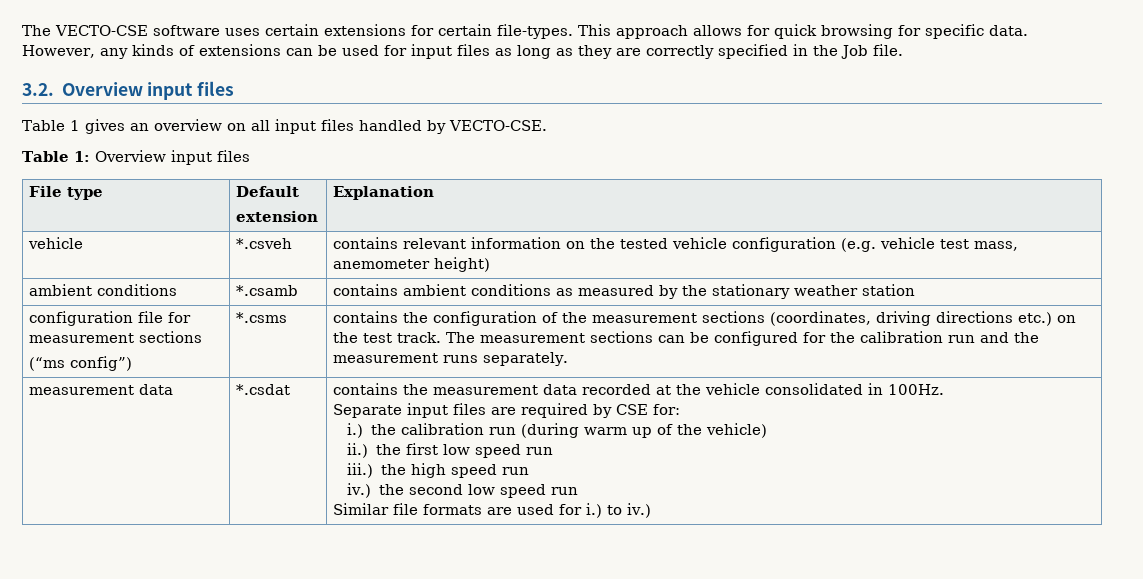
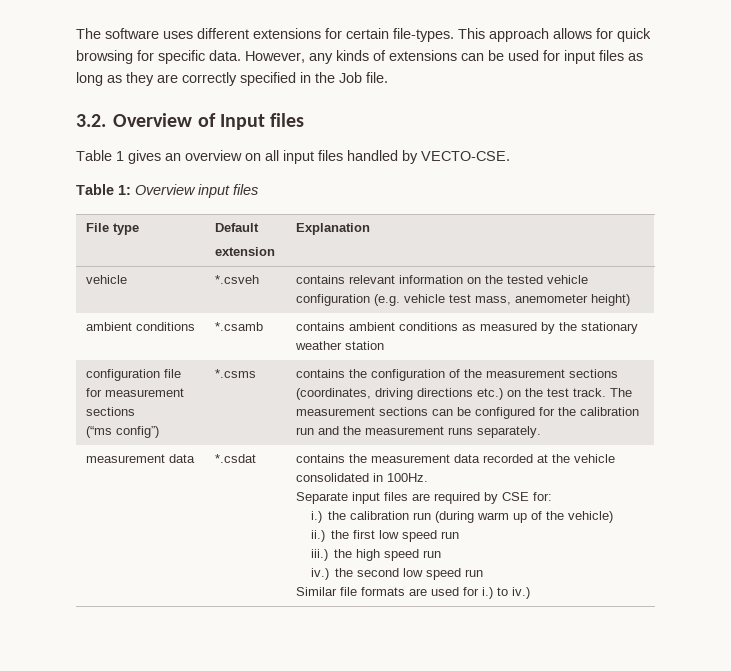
- The VECTO-CSE software uses certain extensions for certain file-types.
+ The software uses different extensions for certain file-types.
- 3.2. Overview input files
+ 3.2. Overview of Input files

